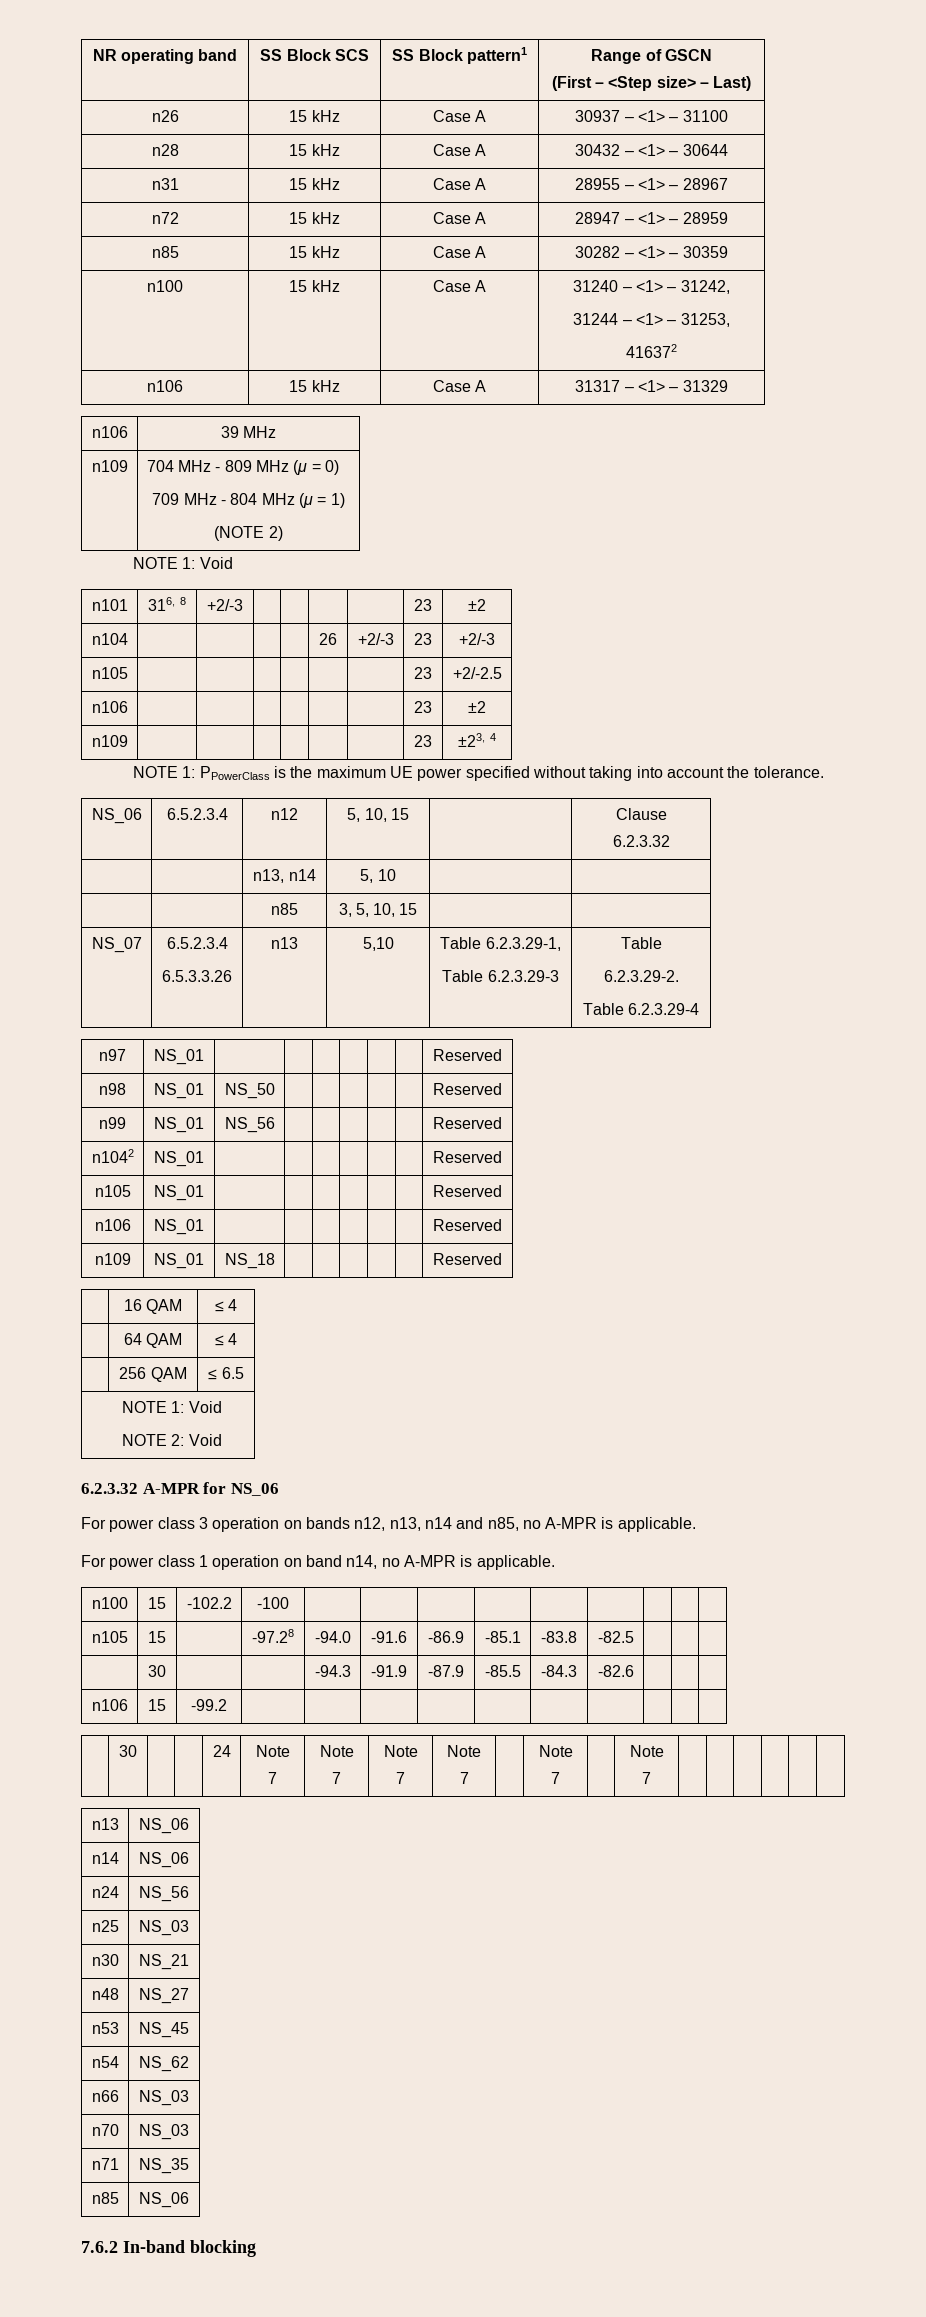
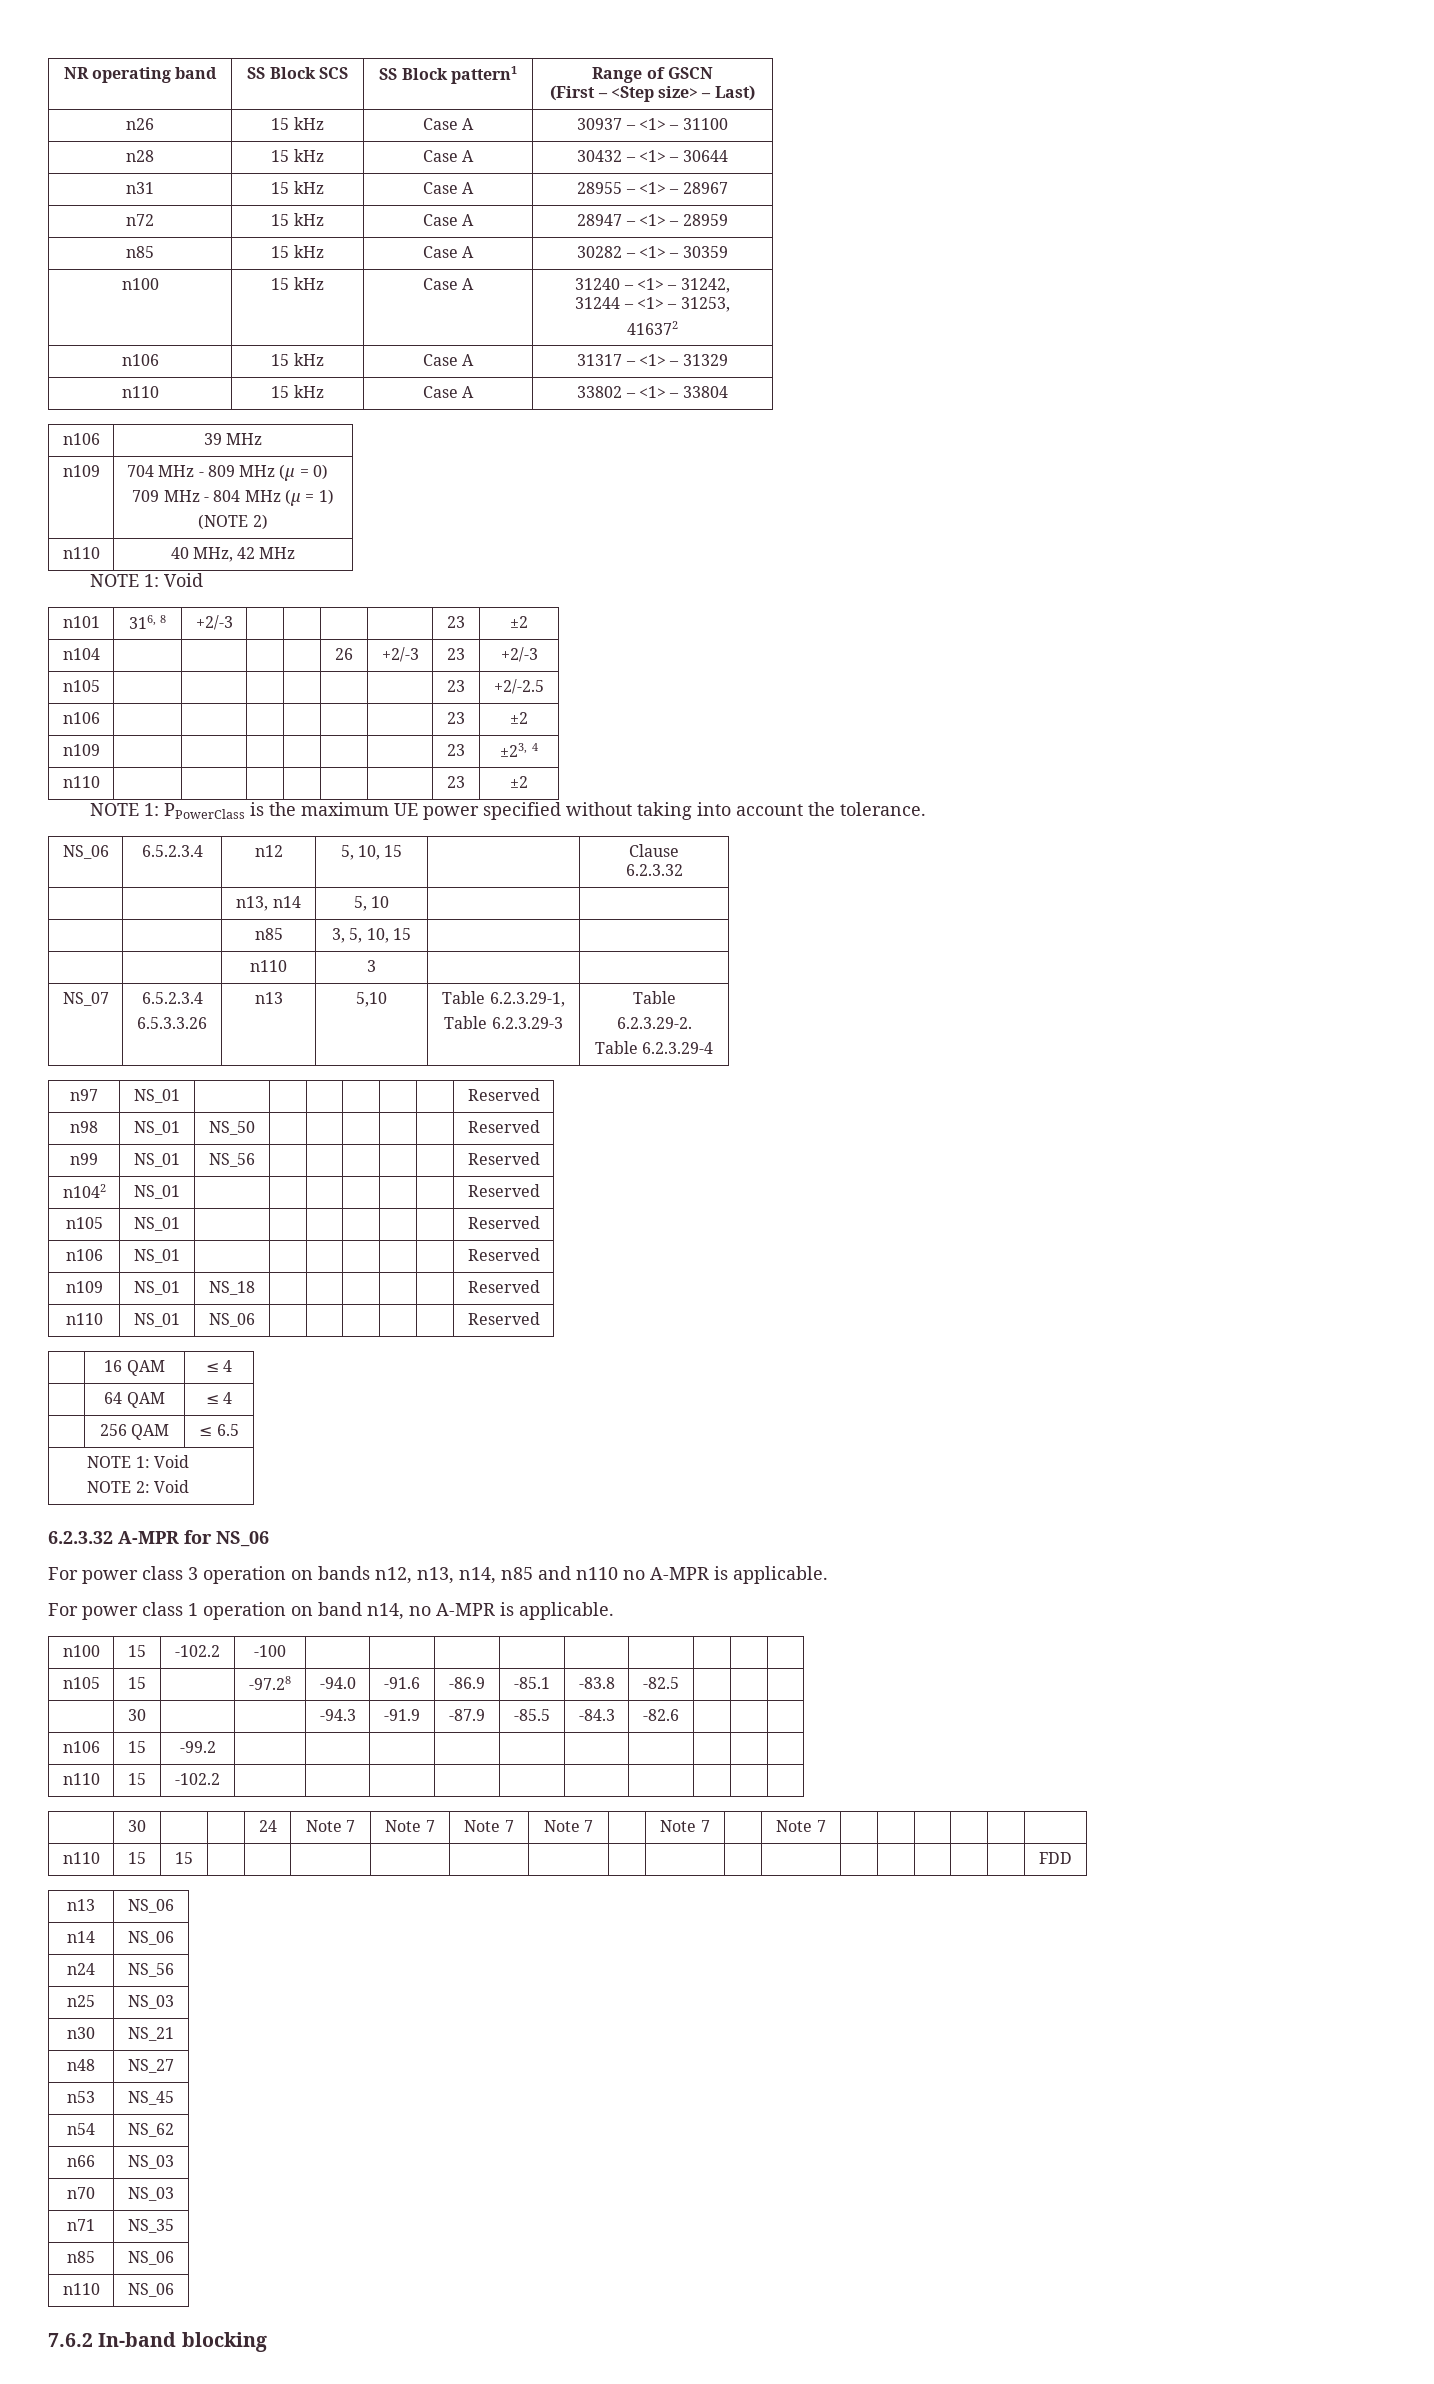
+ n110 | 15 kHz | Case A | 33802 – <1> – 33804
+ n110 | 40 MHz, 42 MHz
+ n110 | | | | | | | 23 | ±2
+ | | n110 | 3 | |
+ n110 | NS_01 | NS_06 | | | | | | Reserved
- For power class 3 operation on bands n12, n13, n14 and n85, no A-MPR is applicable.
+ For power class 3 operation on bands n12, n13, n14, n85 and n110 no A-MPR is applicable.
+ n110 | 15 | -102.2 | | | | | | | | | |
+ n110 | 15 | 15 | | | | | | | | | | | | | | | | FDD
+ n110 | NS_06

